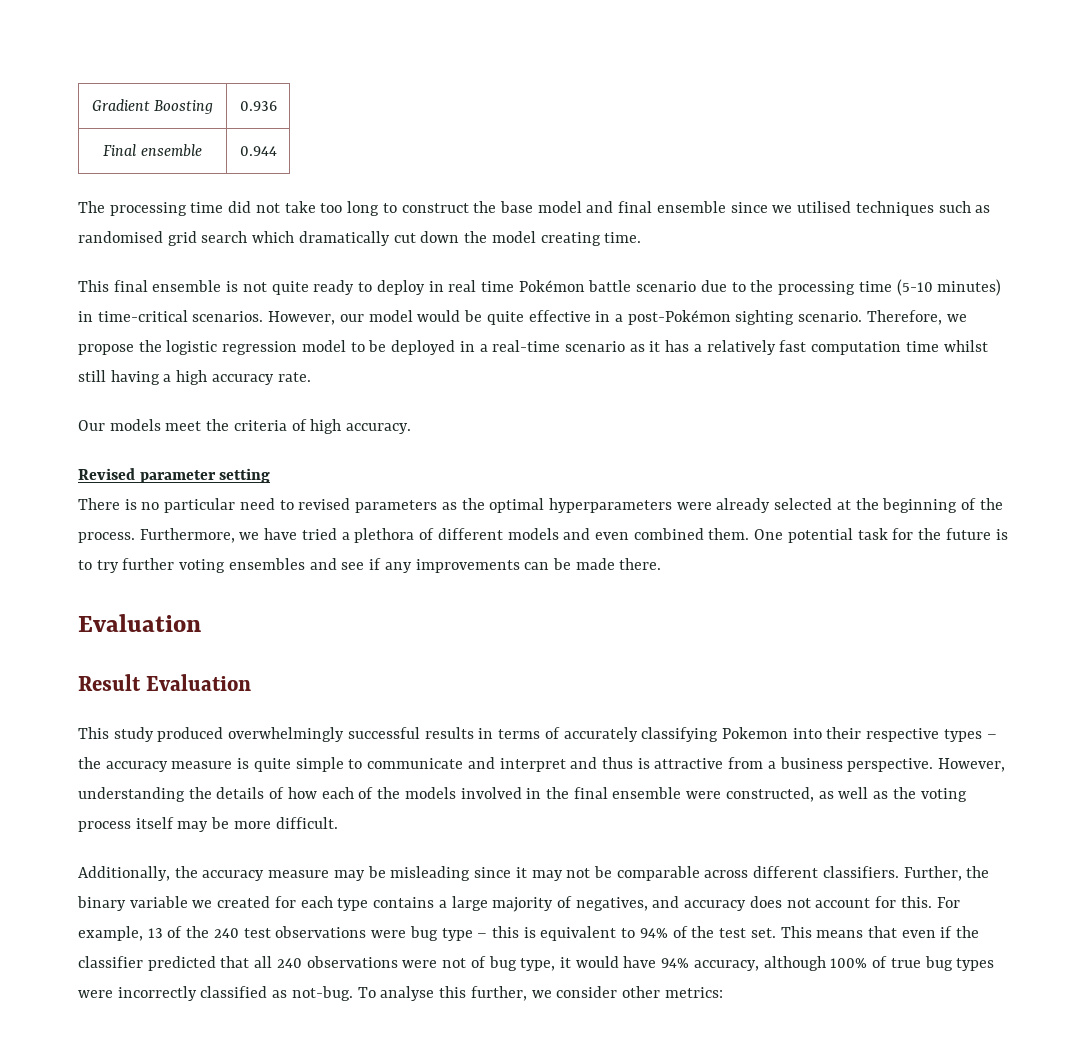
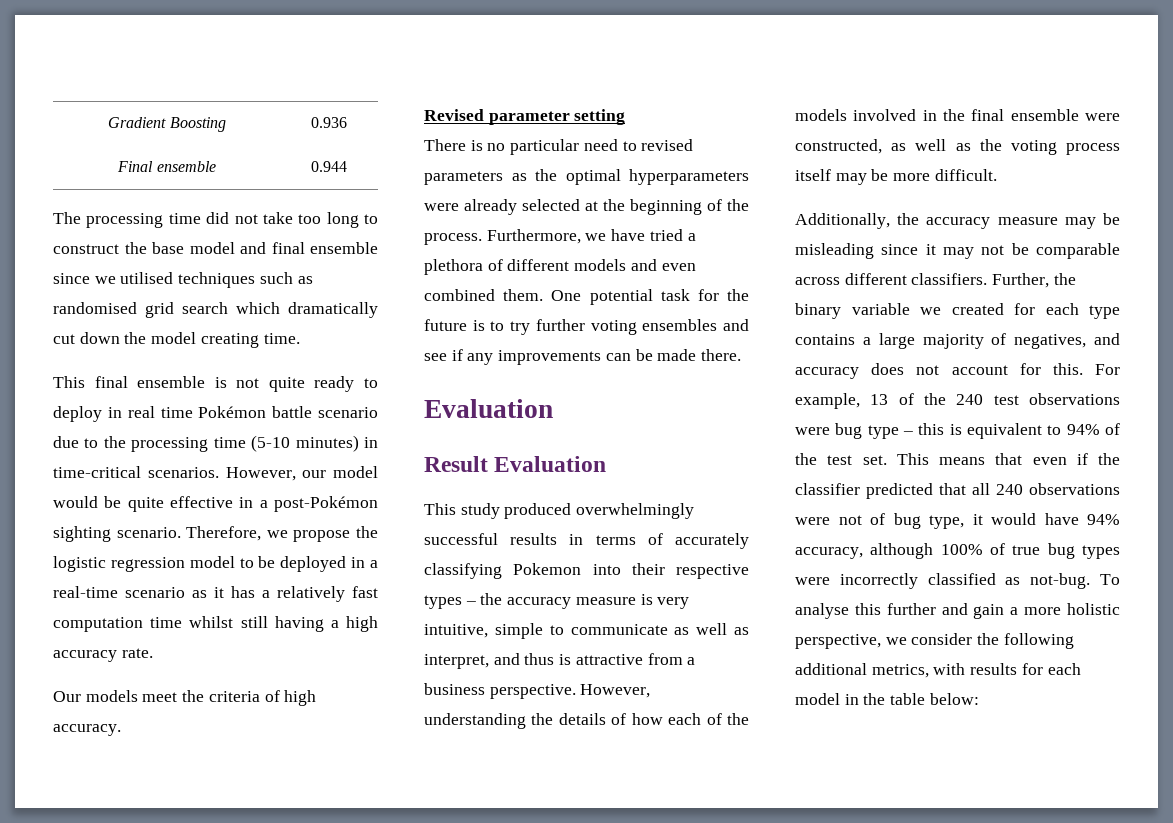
- This study produced overwhelmingly successful results in terms of accurately classifying Pokemon into their respective types – the accuracy measure is quite simple to communicate and interpret and thus is attractive from a business perspective.
+ This study produced overwhelmingly successful results in terms of accurately classifying Pokemon into their respective types – the accuracy measure is very intuitive, simple to communicate as well as interpret, and thus is attractive from a business perspective.
- To analyse this further, we consider other metrics:
+ To analyse this further and gain a more holistic perspective, we consider the following additional metrics, with results for each model in the table below:

